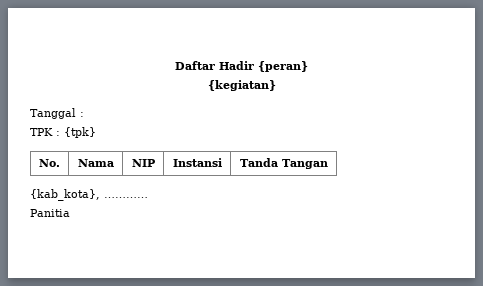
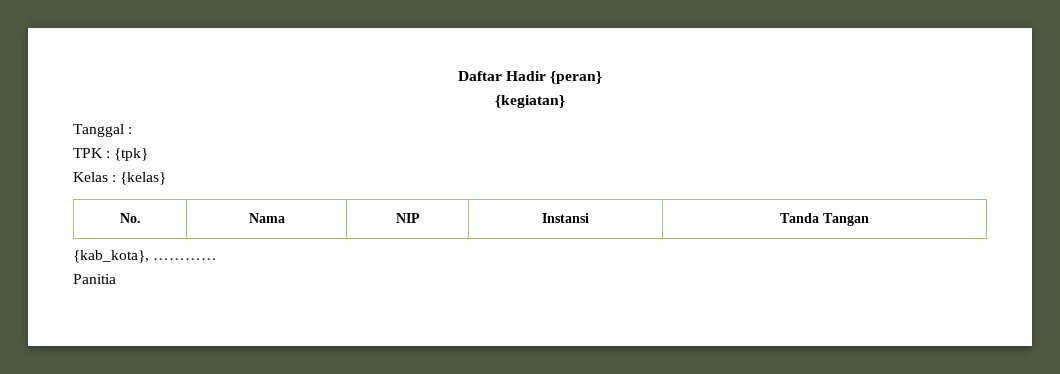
+ Kelas : {kelas}

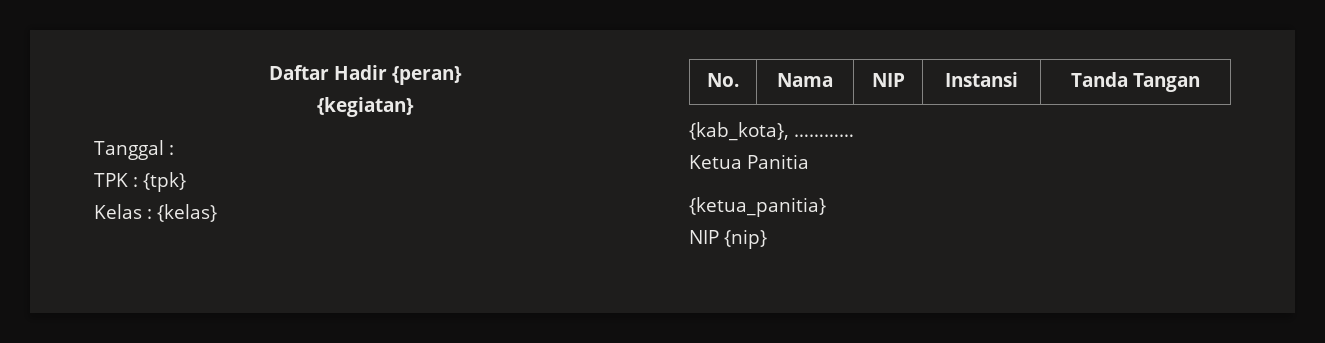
- Panitia
+ Ketua Panitia
+ {ketua_panitia}
+ NIP {nip}

